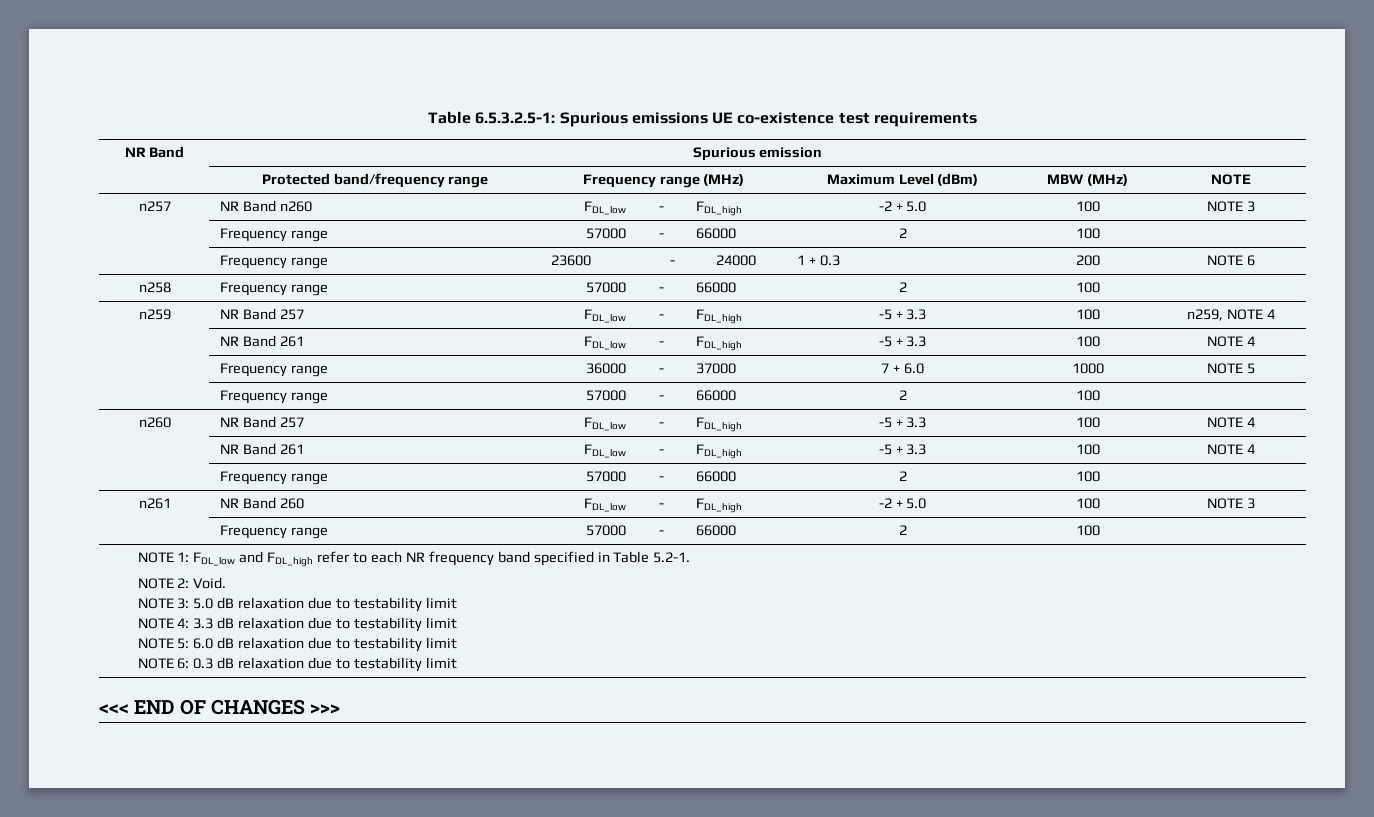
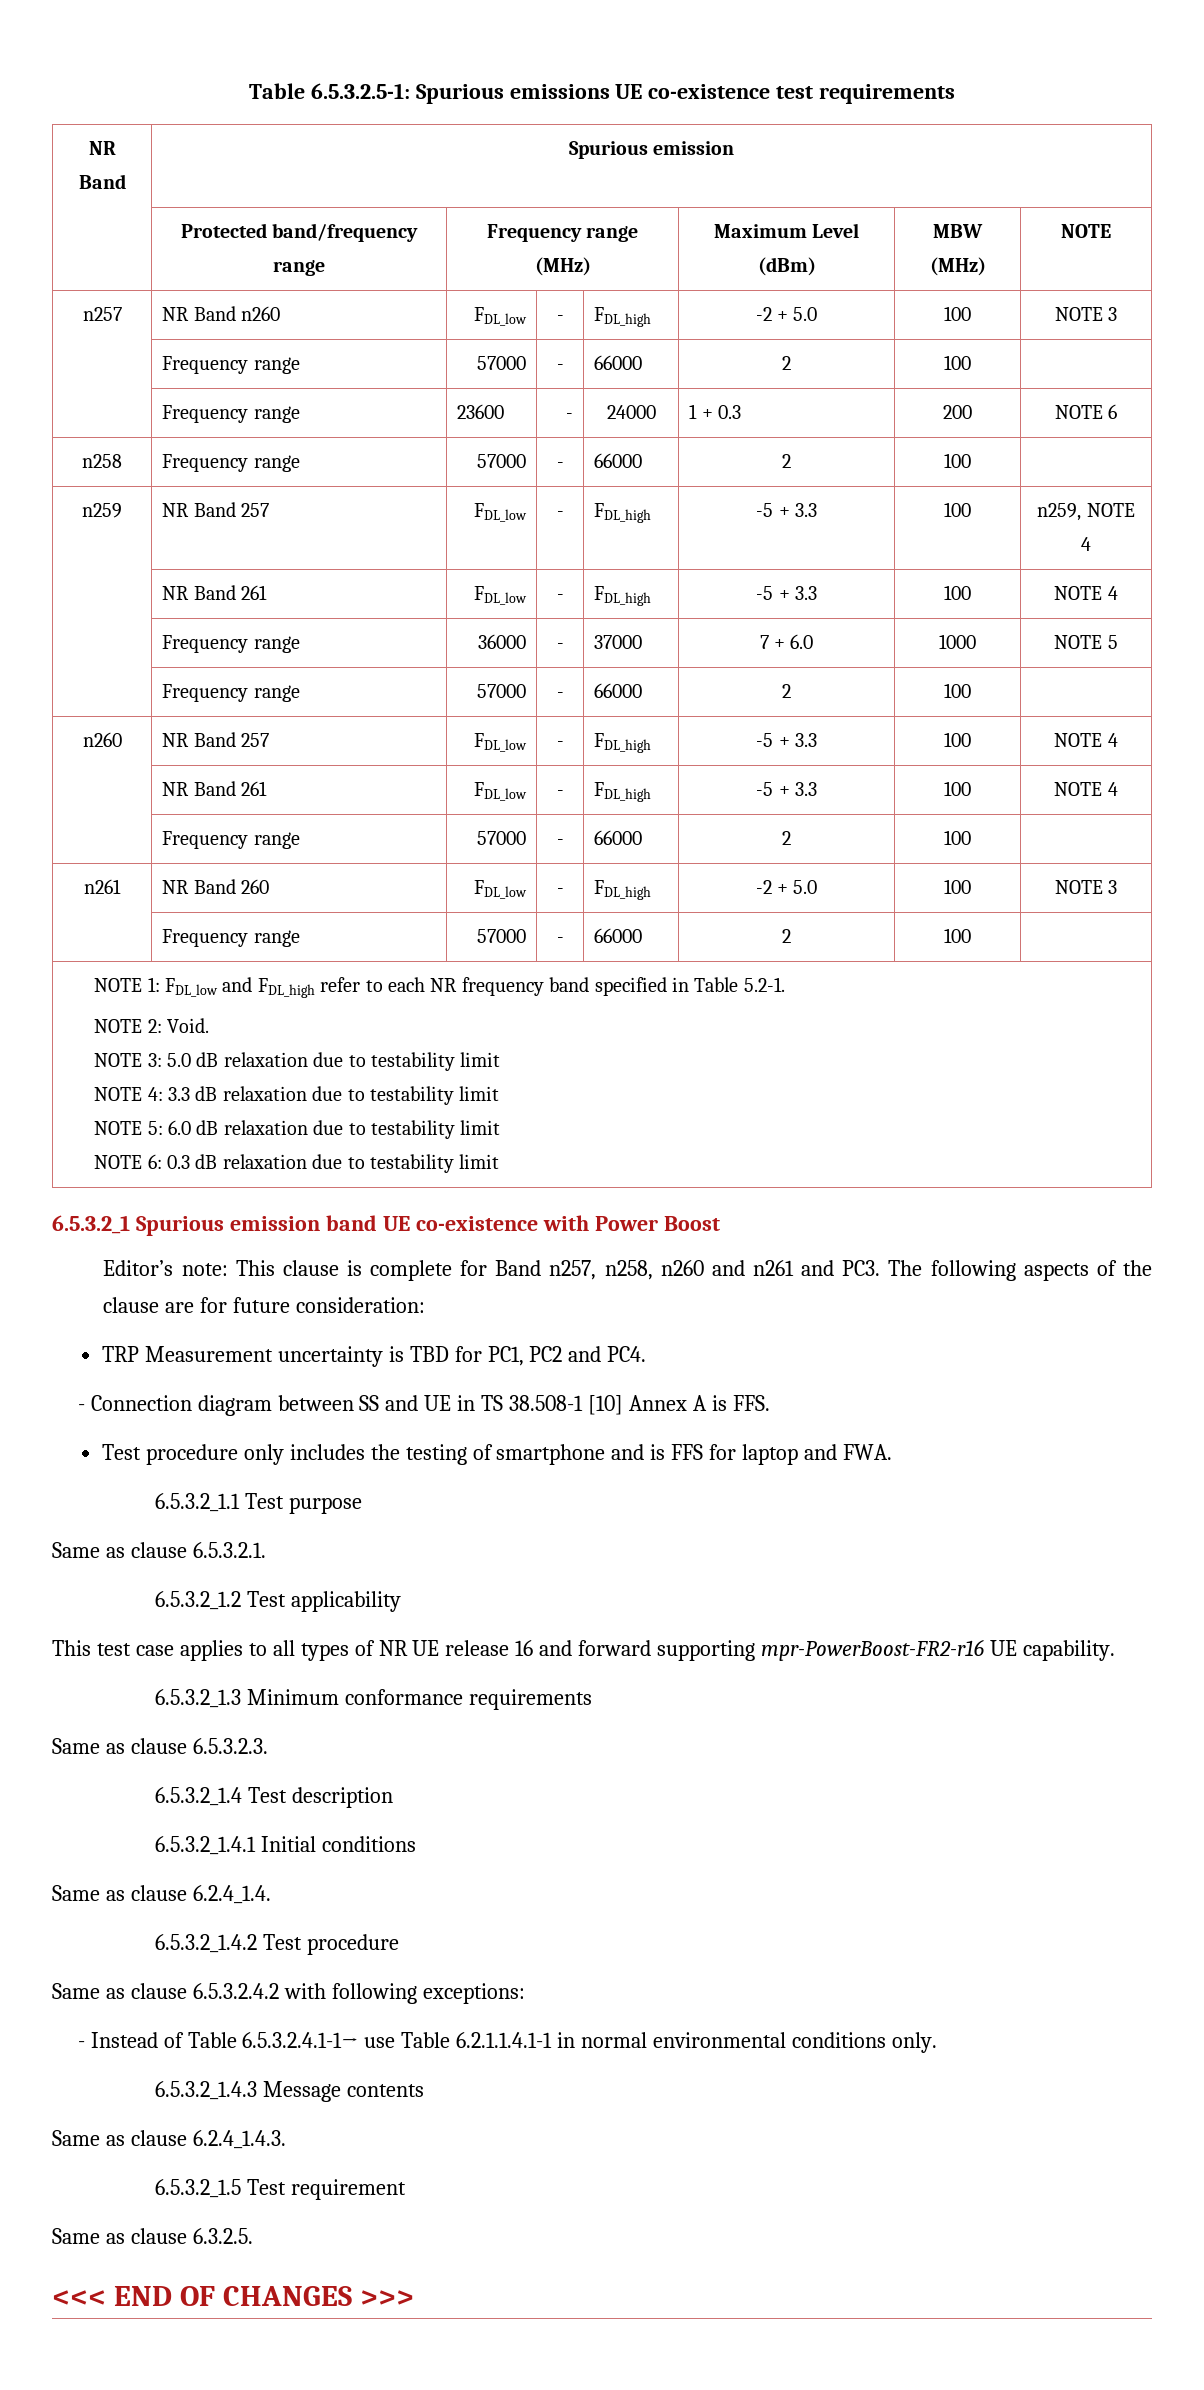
+ 6.5.3.2_1 Spurious emission band UE co-existence with Power Boost
+ Editor’s note: This clause is complete for Band n257, n258, n260 and n261 and PC3. The following aspects of the clause are for future consideration:
+ TRP Measurement uncertainty is TBD for PC1, PC2 and PC4.
+ - Connection diagram between SS and UE in TS 38.508-1 [10] Annex A is FFS.
+ Test procedure only includes the testing of smartphone and is FFS for laptop and FWA.
+ 6.5.3.2_1.1 Test purpose
+ Same as clause 6.5.3.2.1.
+ 6.5.3.2_1.2 Test applicability
+ This test case applies to all types of NR UE release 16 and forward supporting mpr-PowerBoost-FR2-r16 UE capability.
+ 6.5.3.2_1.3 Minimum conformance requirements
+ Same as clause 6.5.3.2.3.
+ 6.5.3.2_1.4 Test description
+ 6.5.3.2_1.4.1 Initial conditions
+ Same as clause 6.2.4_1.4.
+ 6.5.3.2_1.4.2 Test procedure
+ Same as clause 6.5.3.2.4.2 with following exceptions:
+ - Instead of Table 6.5.3.2.4.1-1→ use Table 6.2.1.1.4.1-1 in normal environmental conditions only.
+ 6.5.3.2_1.4.3 Message contents
+ Same as clause 6.2.4_1.4.3.
+ 6.5.3.2_1.5 Test requirement
+ Same as clause 6.3.2.5.

